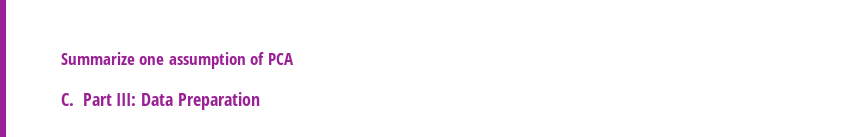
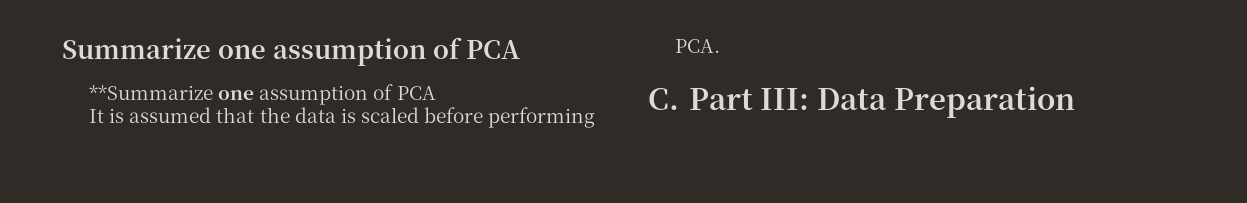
+ **Summarize one assumption of PCA
+ It is assumed that the data is scaled before performing PCA.

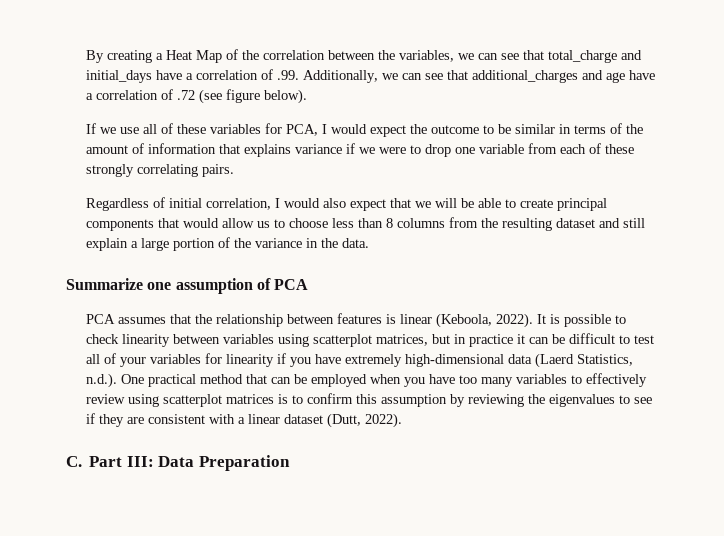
+ By creating a Heat Map of the correlation between the variables, we can see that total_charge and initial_days have a correlation of .99. Additionally, we can see that additional_charges and age have a correlation of .72 (see figure below).
+ If we use all of these variables for PCA, I would expect the outcome to be similar in terms of the amount of information that explains variance if we were to drop one variable from each of these strongly correlating pairs.
+ Regardless of initial correlation, I would also expect that we will be able to create principal components that would allow us to choose less than 8 columns from the resulting dataset and still explain a large portion of the variance in the data.
- **Summarize one assumption of PCA
- It is assumed that the data is scaled before performing PCA.
+ PCA assumes that the relationship between features is linear (Keboola, 2022). It is possible to check linearity between variables using scatterplot matrices, but in practice it can be difficult to test all of your variables for linearity if you have extremely high-dimensional data (Laerd Statistics, n.d.). One practical method that can be employed when you have too many variables to effectively review using scatterplot matrices is to confirm this assumption by reviewing the eigenvalues to see if they are consistent with a linear dataset (Dutt, 2022).

